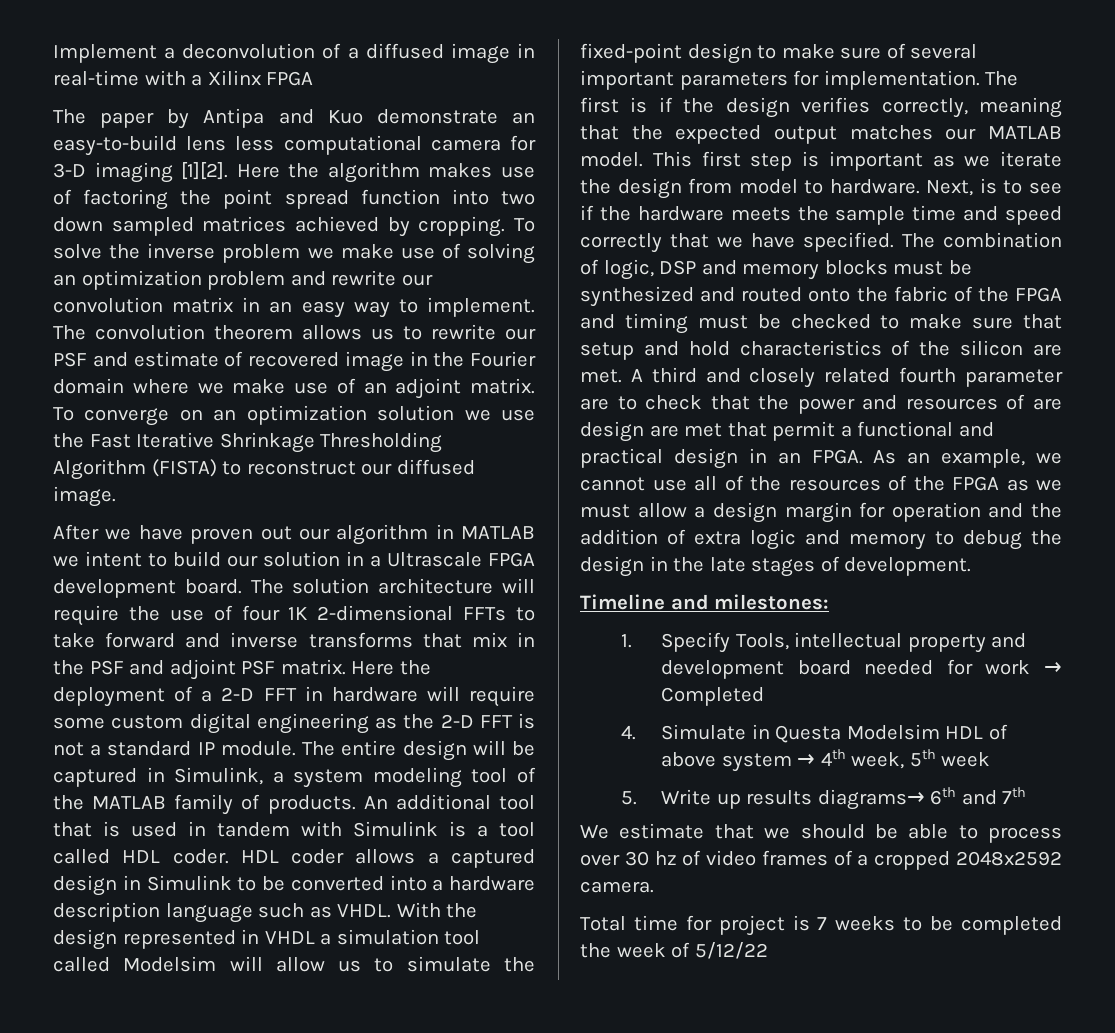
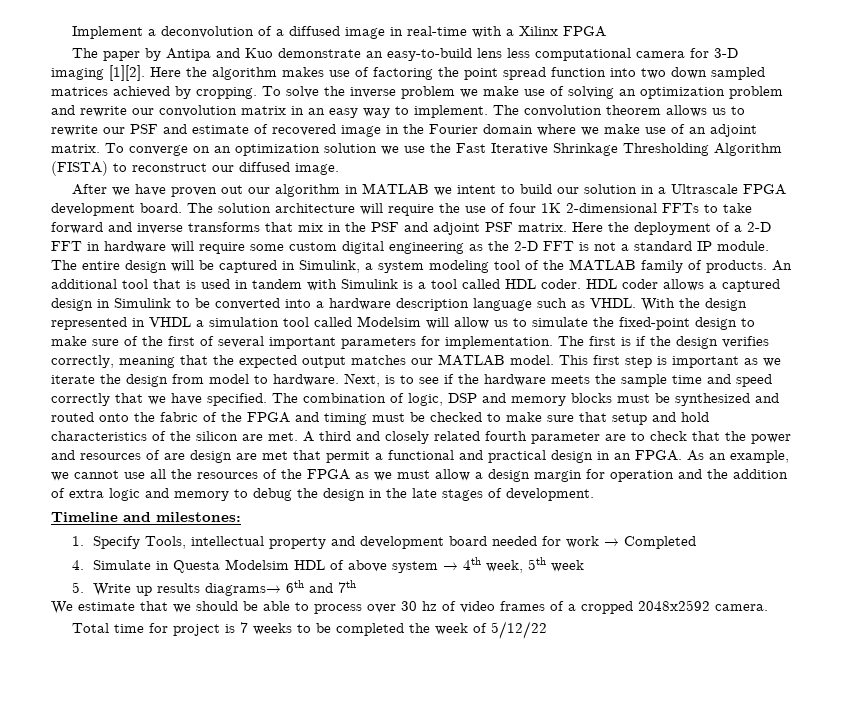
- With the design represented in VHDL a simulation tool called Modelsim will allow us to simulate the fixed-point design to make sure of several important parameters for implementation.
+ With the design represented in VHDL a simulation tool called Modelsim will allow us to simulate the fixed-point design to make sure of the first of several important parameters for implementation.
- As an example, we cannot use all of the resources of the FPGA as we must allow a design margin for operation and the addition of extra logic and memory to debug the design in the late stages of development.
+ As an example, we cannot use all the resources of the FPGA as we must allow a design margin for operation and the addition of extra logic and memory to debug the design in the late stages of development.

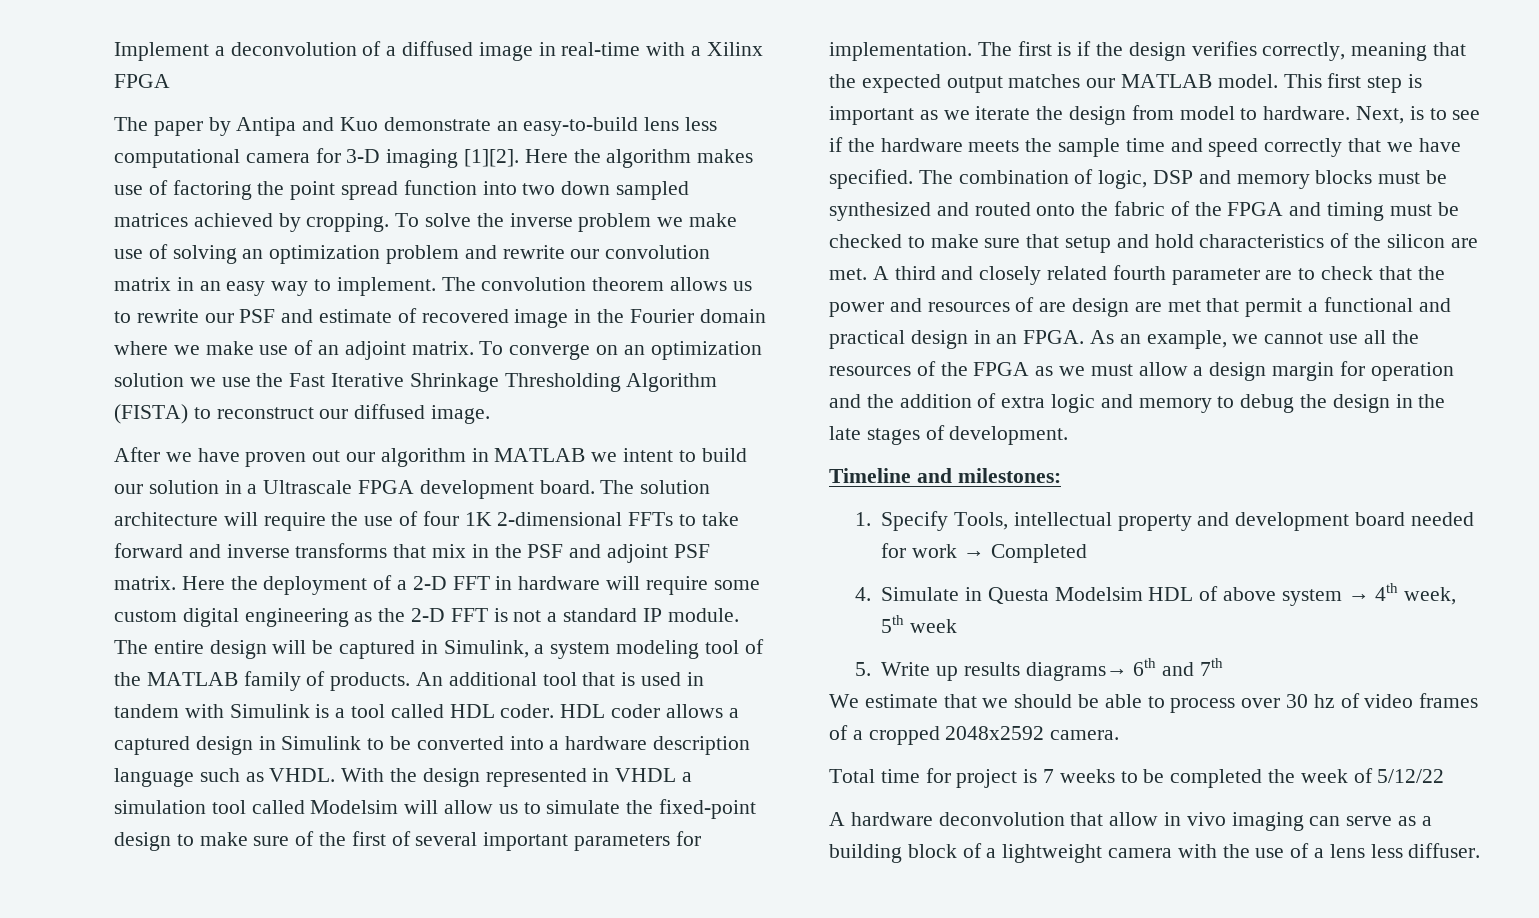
+ A hardware deconvolution that allow in vivo imaging can serve as a building block of a lightweight camera with the use of a lens less diffuser.

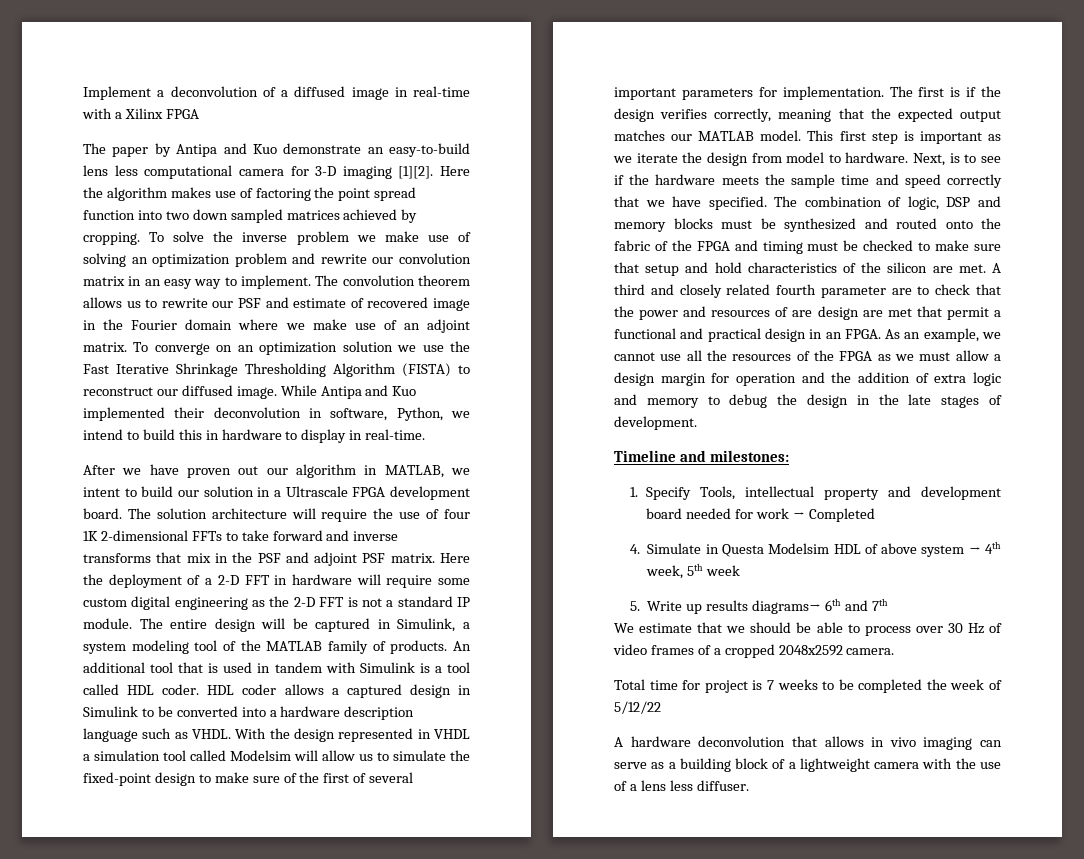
+ While Antipa and Kuo implemented their deconvolution in software, Python, we intend to build this in hardware to display in real-time.
- After we have proven out our algorithm in MATLAB we intent to build our solution in a Ultrascale FPGA development board.
+ After we have proven out our algorithm in MATLAB, we intent to build our solution in a Ultrascale FPGA development board.
- We estimate that we should be able to process over 30 hz of video frames of a cropped 2048x2592 camera.
+ We estimate that we should be able to process over 30 Hz of video frames of a cropped 2048x2592 camera.
- A hardware deconvolution that allow in vivo imaging can serve as a building block of a lightweight camera with the use of a lens less diffuser.
+ A hardware deconvolution that allows in vivo imaging can serve as a building block of a lightweight camera with the use of a lens less diffuser.

